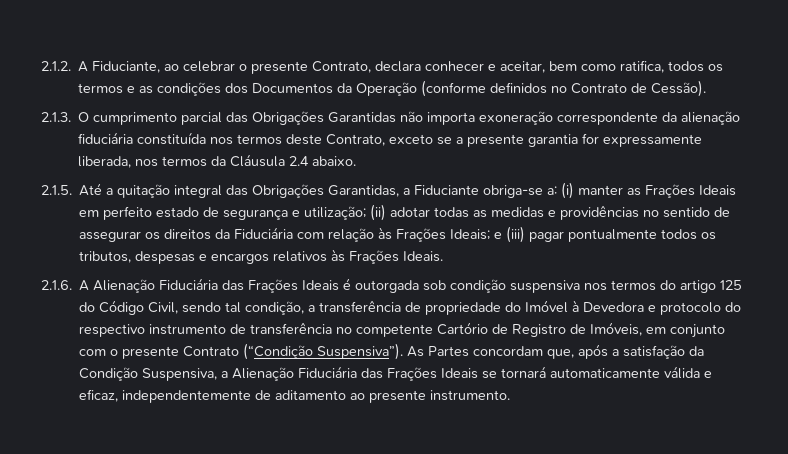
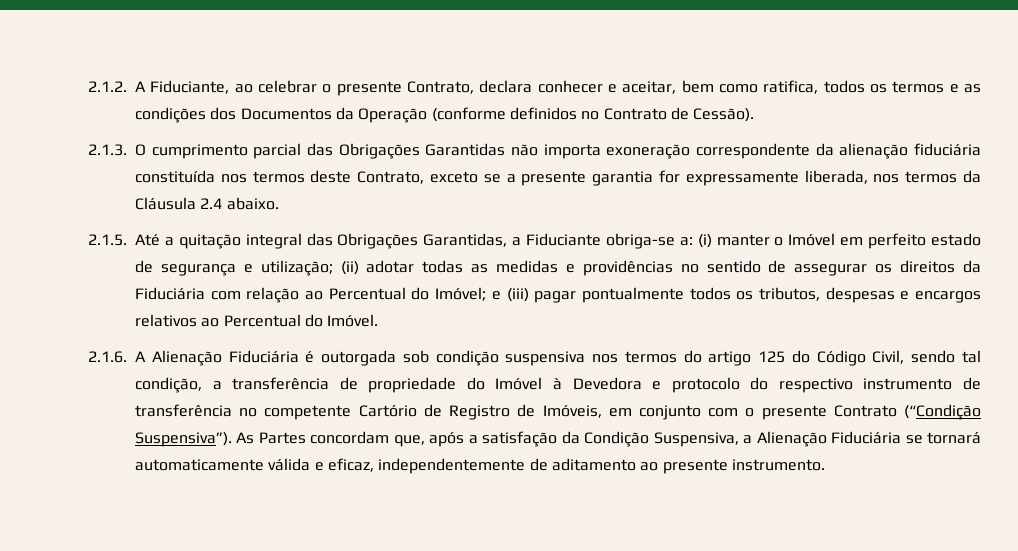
- 2.1.5. Até a quitação integral das Obrigações Garantidas, a Fiduciante obriga-se a: (i) manter as Frações Ideais em perfeito estado de segurança e utilização; (ii) adotar todas as medidas e providências no sentido de assegurar os direitos da Fiduciária com relação às Frações Ideais; e (iii) pagar pontualmente todos os tributos, despesas e encargos relativos às Frações Ideais.
+ 2.1.5. Até a quitação integral das Obrigações Garantidas, a Fiduciante obriga-se a: (i) manter o Imóvel em perfeito estado de segurança e utilização; (ii) adotar todas as medidas e providências no sentido de assegurar os direitos da Fiduciária com relação ao Percentual do Imóvel; e (iii) pagar pontualmente todos os tributos, despesas e encargos relativos ao Percentual do Imóvel.
- 2.1.6. A Alienação Fiduciária das Frações Ideais é outorgada sob condição suspensiva nos termos do artigo 125 do Código Civil, sendo tal condição, a transferência de propriedade do Imóvel à Devedora e protocolo do respectivo instrumento de transferência no competente Cartório de Registro de Imóveis, em conjunto com o presente Contrato (“Condição Suspensiva”).
+ 2.1.6. A Alienação Fiduciária é outorgada sob condição suspensiva nos termos do artigo 125 do Código Civil, sendo tal condição, a transferência de propriedade do Imóvel à Devedora e protocolo do respectivo instrumento de transferência no competente Cartório de Registro de Imóveis, em conjunto com o presente Contrato (“Condição Suspensiva”).
- As Partes concordam que, após a satisfação da Condição Suspensiva, a Alienação Fiduciária das Frações Ideais se tornará automaticamente válida e eficaz, independentemente de aditamento ao presente instrumento.
+ As Partes concordam que, após a satisfação da Condição Suspensiva, a Alienação Fiduciária se tornará automaticamente válida e eficaz, independentemente de aditamento ao presente instrumento.

